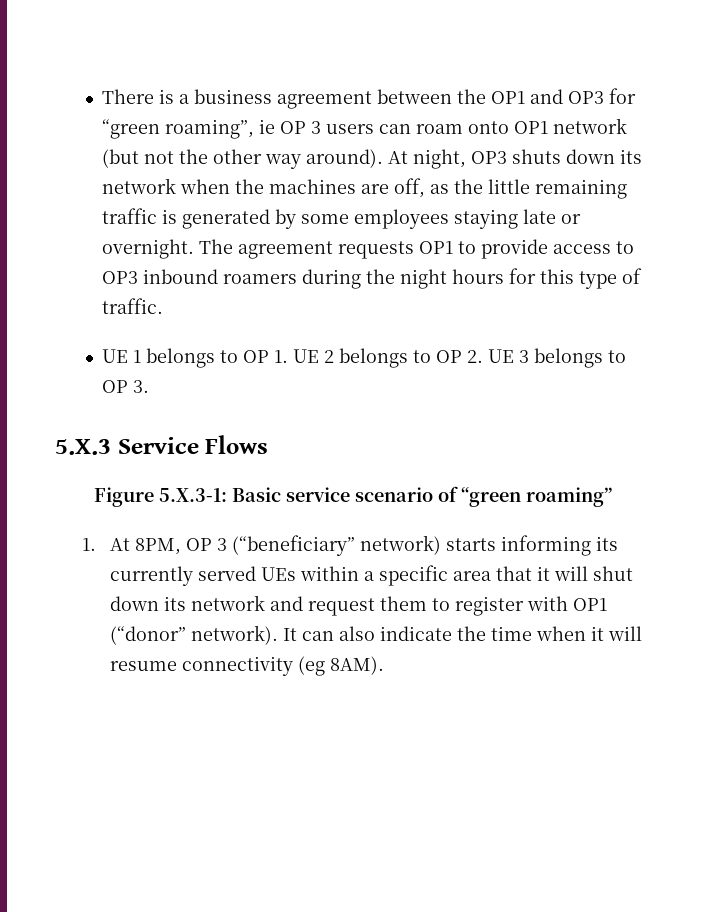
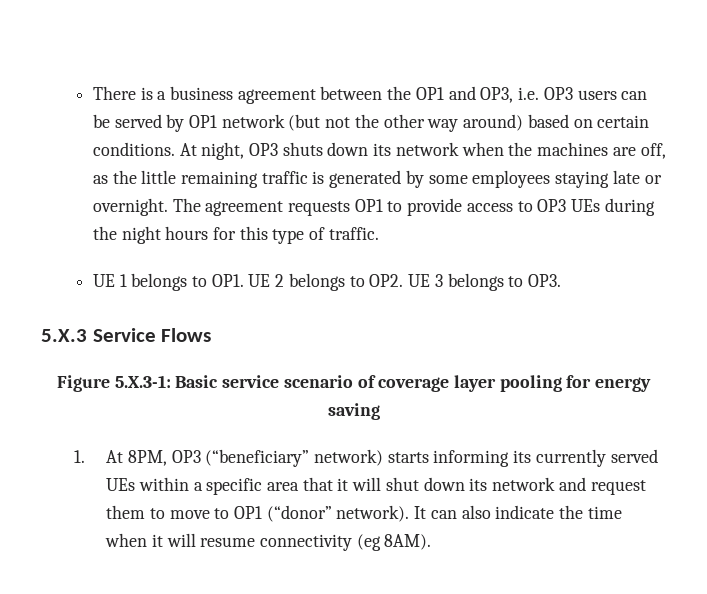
- There is a business agreement between the OP1 and OP3 for “green roaming”, ie OP 3 users can roam onto OP1 network (but not the other way around).
+ There is a business agreement between the OP1 and OP3, i.e. OP3 users can be served by OP1 network (but not the other way around) based on certain conditions.
- The agreement requests OP1 to provide access to OP3 inbound roamers during the night hours for this type of traffic.
+ The agreement requests OP1 to provide access to OP3 UEs during the night hours for this type of traffic.
- UE 1 belongs to OP 1. UE 2 belongs to OP 2. UE 3 belongs to OP 3.
+ UE 1 belongs to OP1. UE 2 belongs to OP2. UE 3 belongs to OP3.
- Figure 5.X.3-1: Basic service scenario of “green roaming”
+ Figure 5.X.3-1: Basic service scenario of coverage layer pooling for energy saving
- 1. At 8PM, OP 3 (“beneficiary” network) starts informing its currently served UEs within a specific area that it will shut down its network and request them to register with OP1 (“donor” network).
+ 1. At 8PM, OP3 (“beneficiary” network) starts informing its currently served UEs within a specific area that it will shut down its network and request them to move to OP1 (“donor” network).

